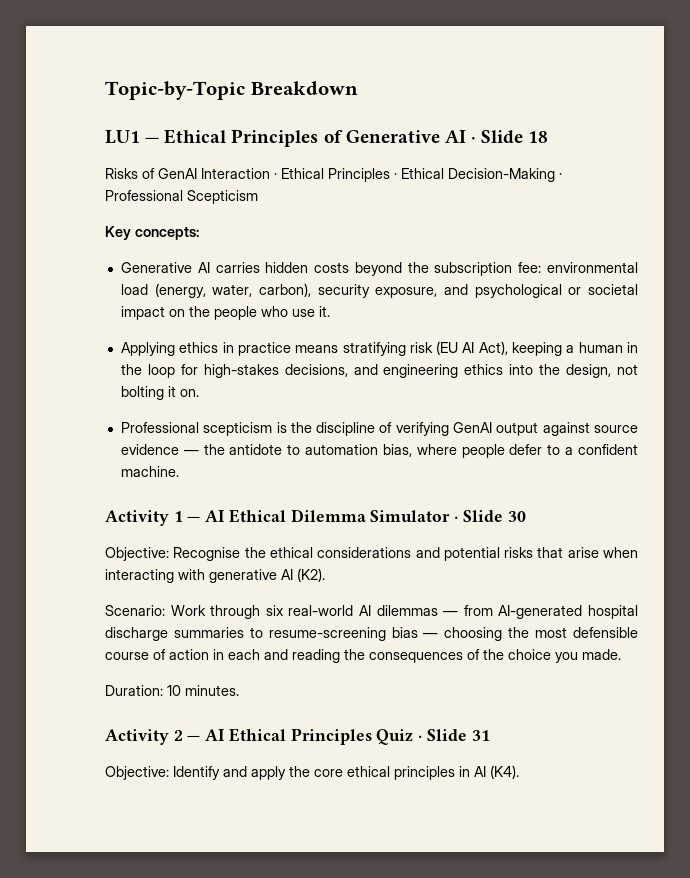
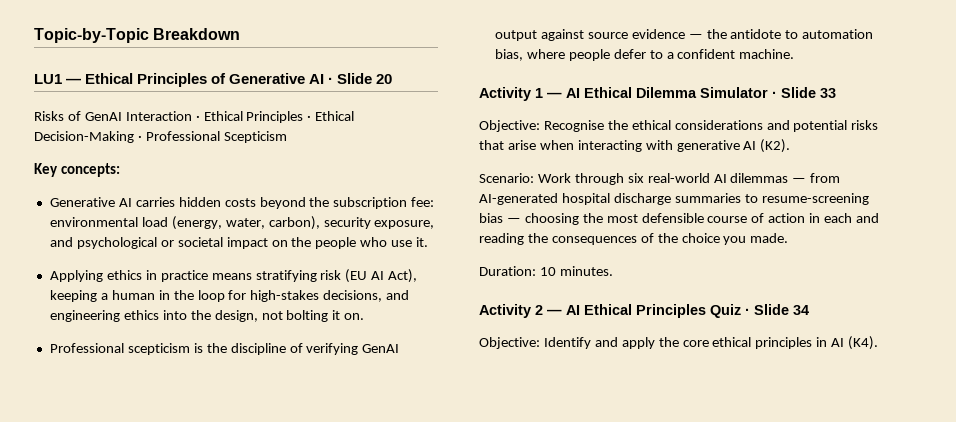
- LU1 — Ethical Principles of Generative AI · Slide 18
+ LU1 — Ethical Principles of Generative AI · Slide 20
- Activity 1 — AI Ethical Dilemma Simulator · Slide 30
+ Activity 1 — AI Ethical Dilemma Simulator · Slide 33
- Activity 2 — AI Ethical Principles Quiz · Slide 31
+ Activity 2 — AI Ethical Principles Quiz · Slide 34

